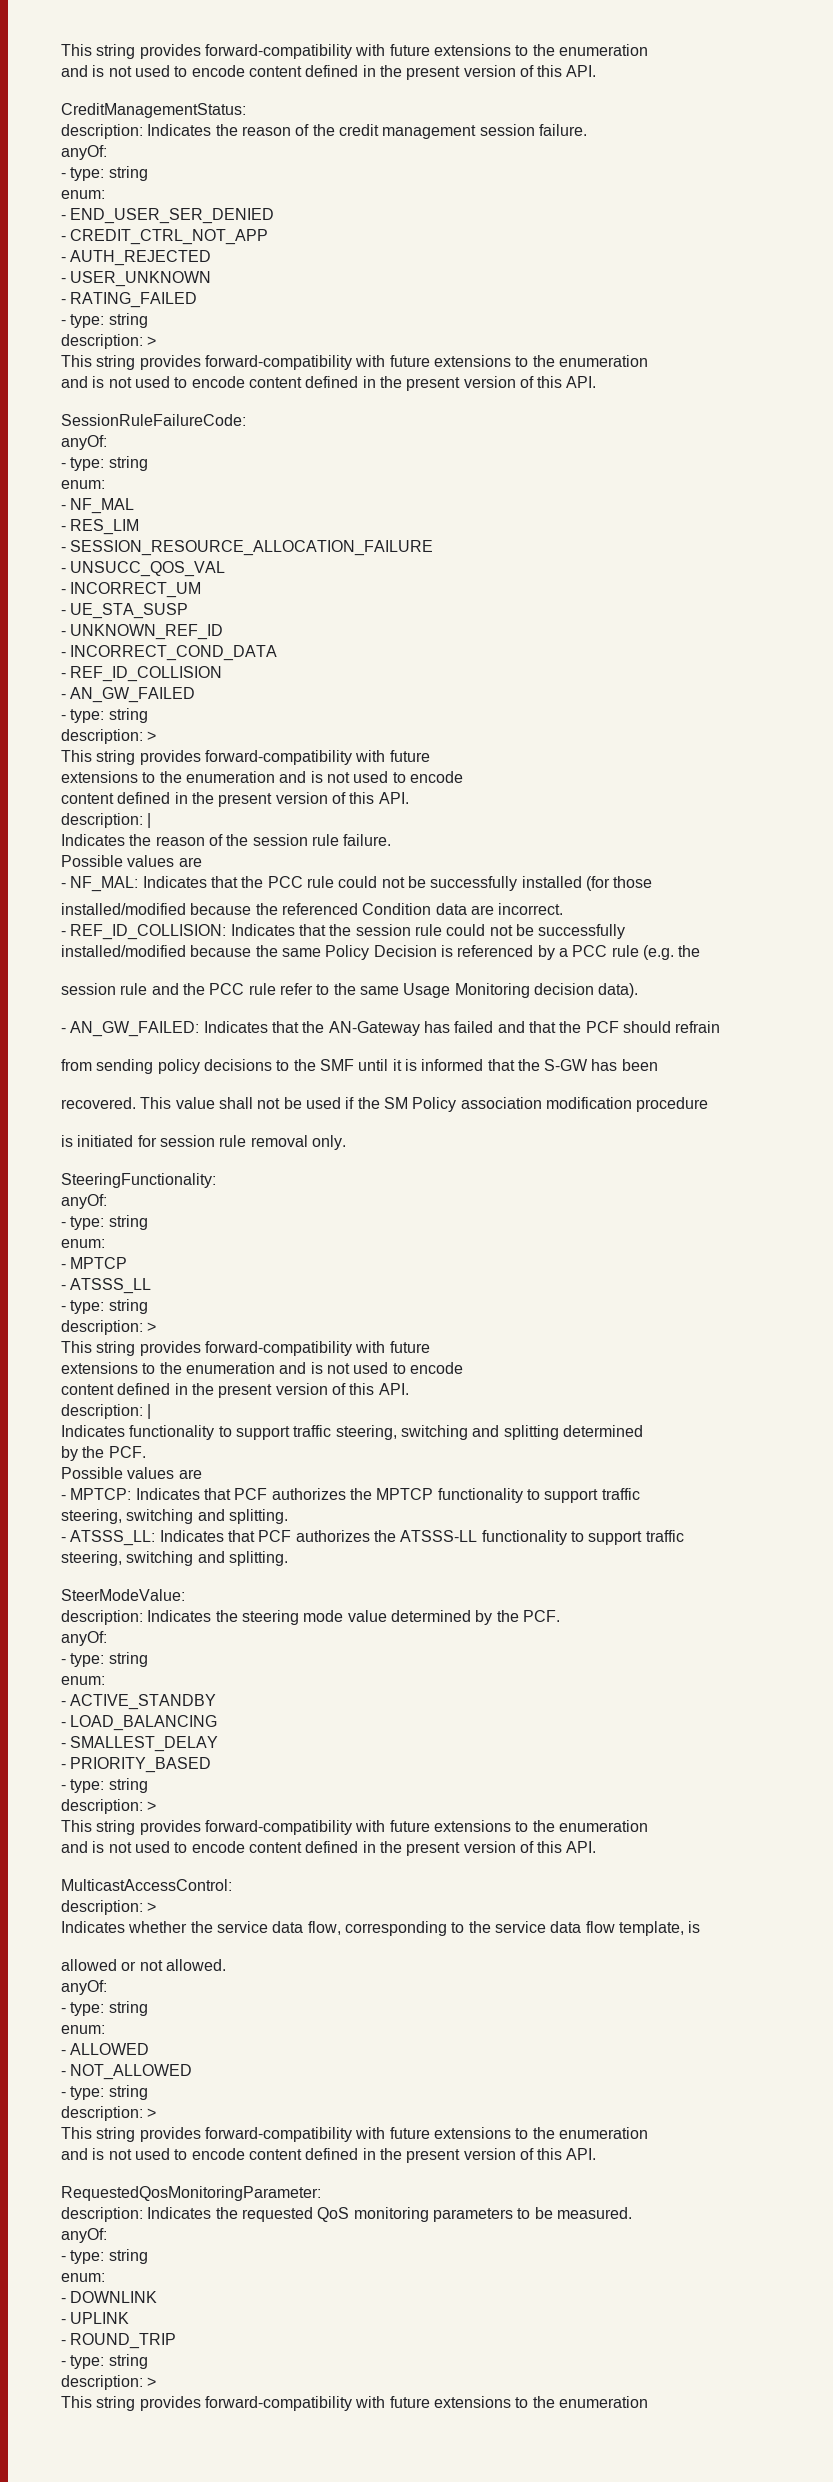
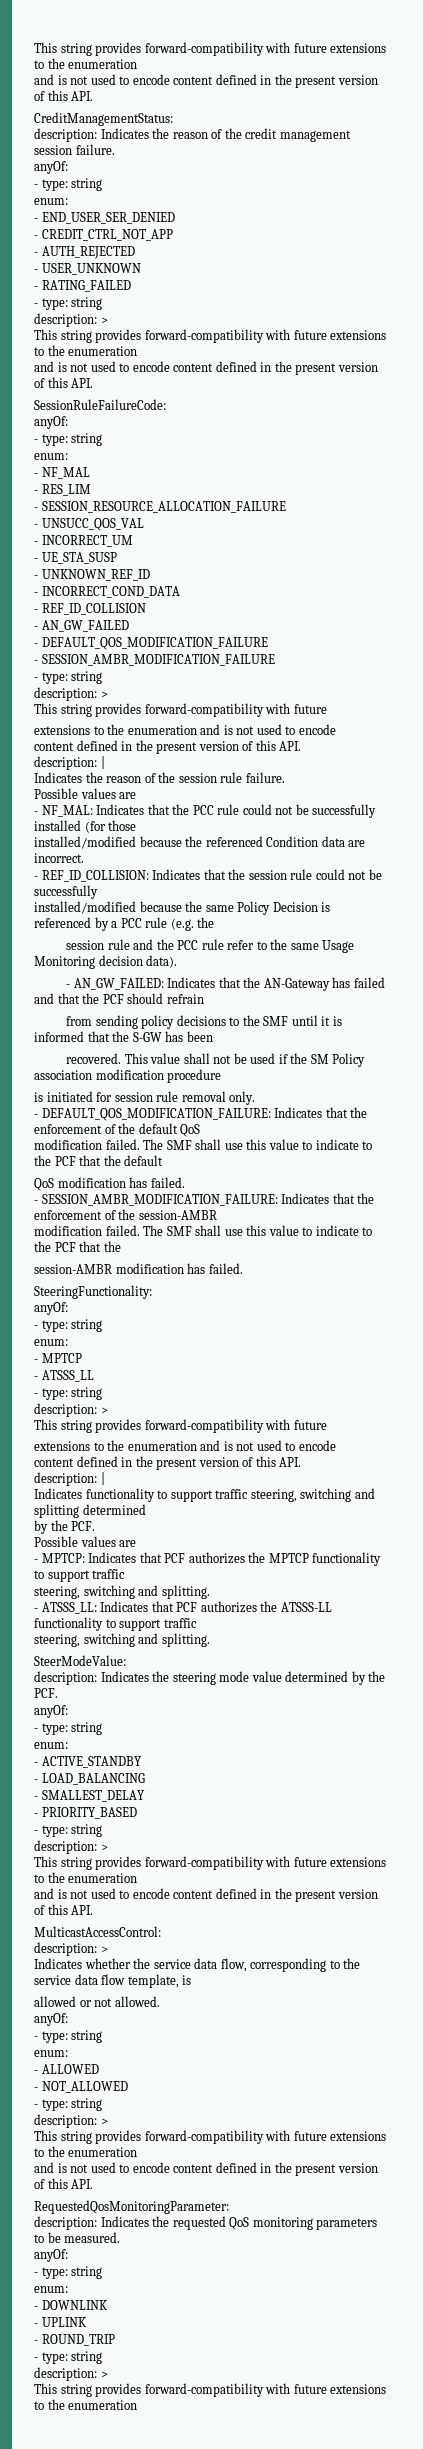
+ - DEFAULT_QOS_MODIFICATION_FAILURE
+ - SESSION_AMBR_MODIFICATION_FAILURE
+ - DEFAULT_QOS_MODIFICATION_FAILURE: Indicates that the enforcement of the default QoS
+ modification failed. The SMF shall use this value to indicate to the PCF that the default
+ QoS modification has failed.
+ - SESSION_AMBR_MODIFICATION_FAILURE: Indicates that the enforcement of the session-AMBR
+ modification failed. The SMF shall use this value to indicate to the PCF that the
+ session-AMBR modification has failed.

